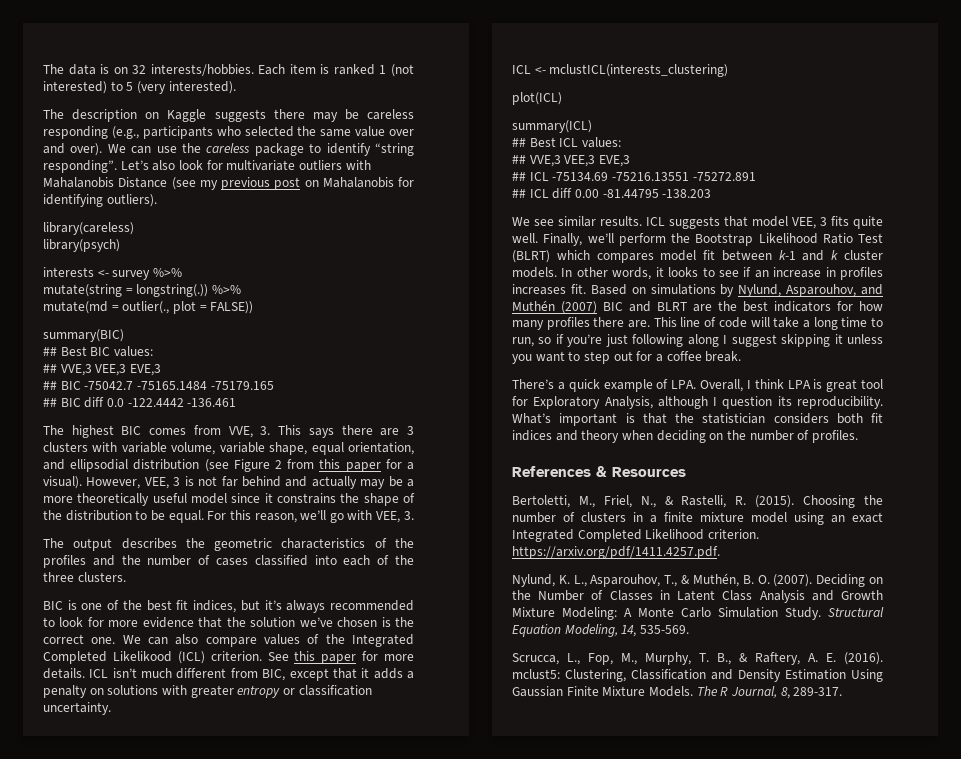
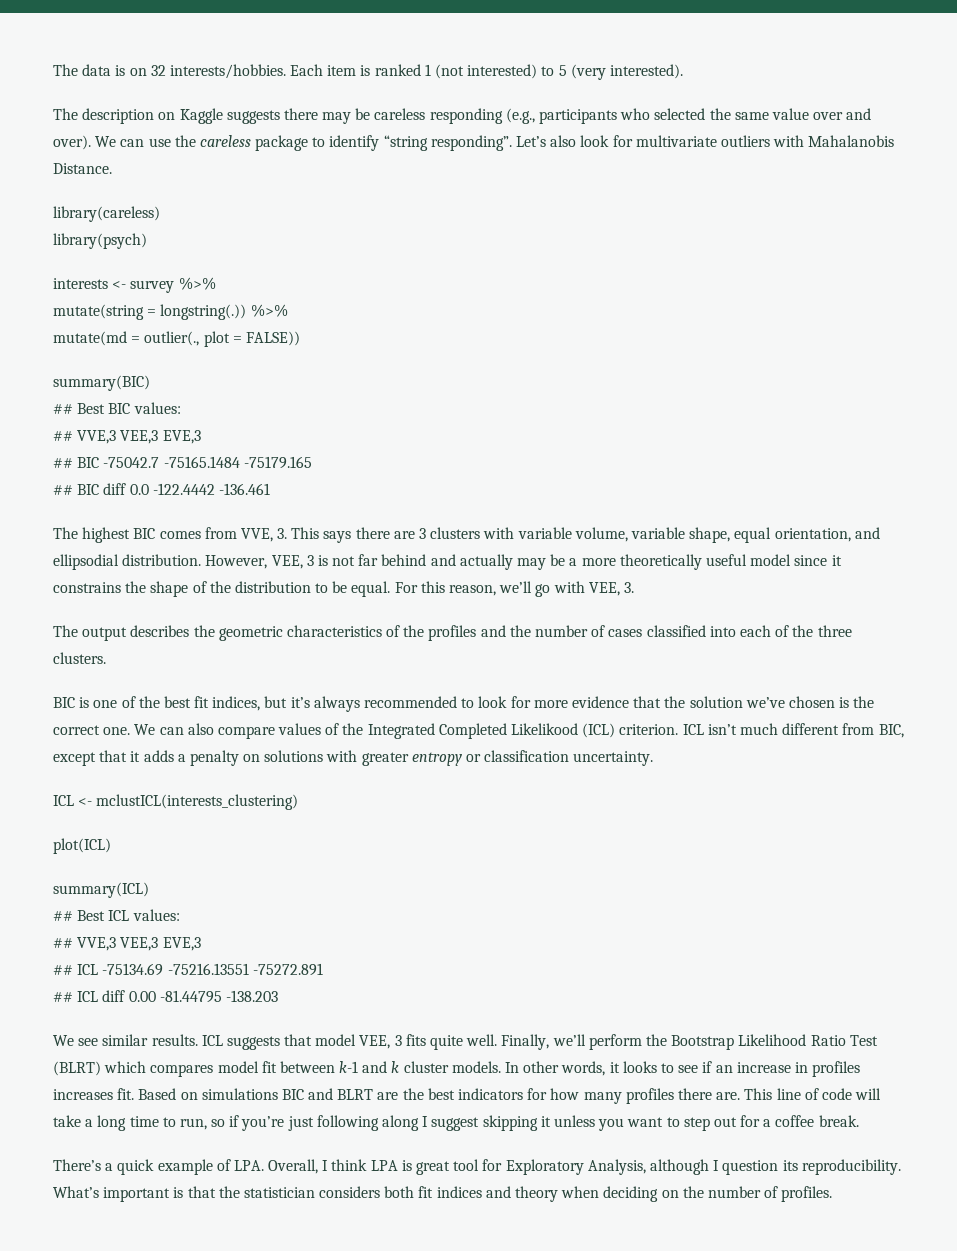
- Let’s also look for multivariate outliers with Mahalanobis Distance (see my previous post on Mahalanobis for identifying outliers).
+ Let’s also look for multivariate outliers with Mahalanobis Distance.
- The highest BIC comes from VVE, 3. This says there are 3 clusters with variable volume, variable shape, equal orientation, and ellipsodial distribution (see Figure 2 from this paper for a visual).
+ The highest BIC comes from VVE, 3. This says there are 3 clusters with variable volume, variable shape, equal orientation, and ellipsodial distribution.
- See this paper for more details.
- Based on simulations by Nylund, Asparouhov, and Muthén (2007) BIC and BLRT are the best indicators for how many profiles there are.
+ Based on simulations BIC and BLRT are the best indicators for how many profiles there are.
- References & Resources
- Bertoletti, M., Friel, N., & Rastelli, R. (2015). Choosing the number of clusters in a finite mixture model using an exact Integrated Completed Likelihood criterion. https://arxiv.org/pdf/1411.4257.pdf.
- Nylund, K. L., Asparouhov, T., & Muthén, B. O. (2007). Deciding on the Number of Classes in Latent Class Analysis and Growth Mixture Modeling: A Monte Carlo Simulation Study. Structural Equation Modeling, 14, 535-569.
- Scrucca, L., Fop, M., Murphy, T. B., & Raftery, A. E. (2016). mclust5: Clustering, Classification and Density Estimation Using Gaussian Finite Mixture Models. The R Journal, 8, 289-317.

